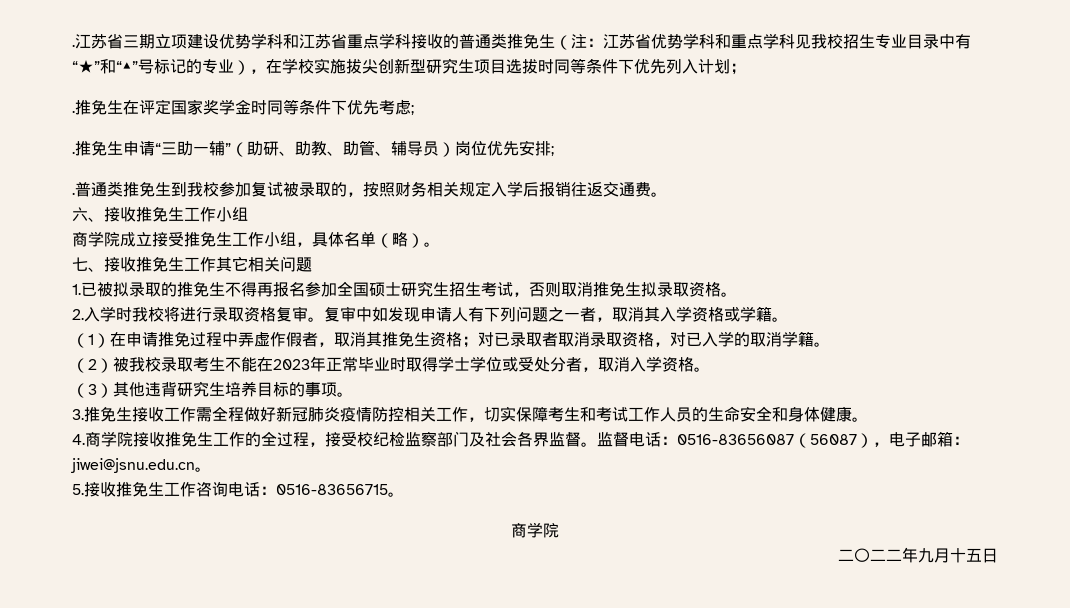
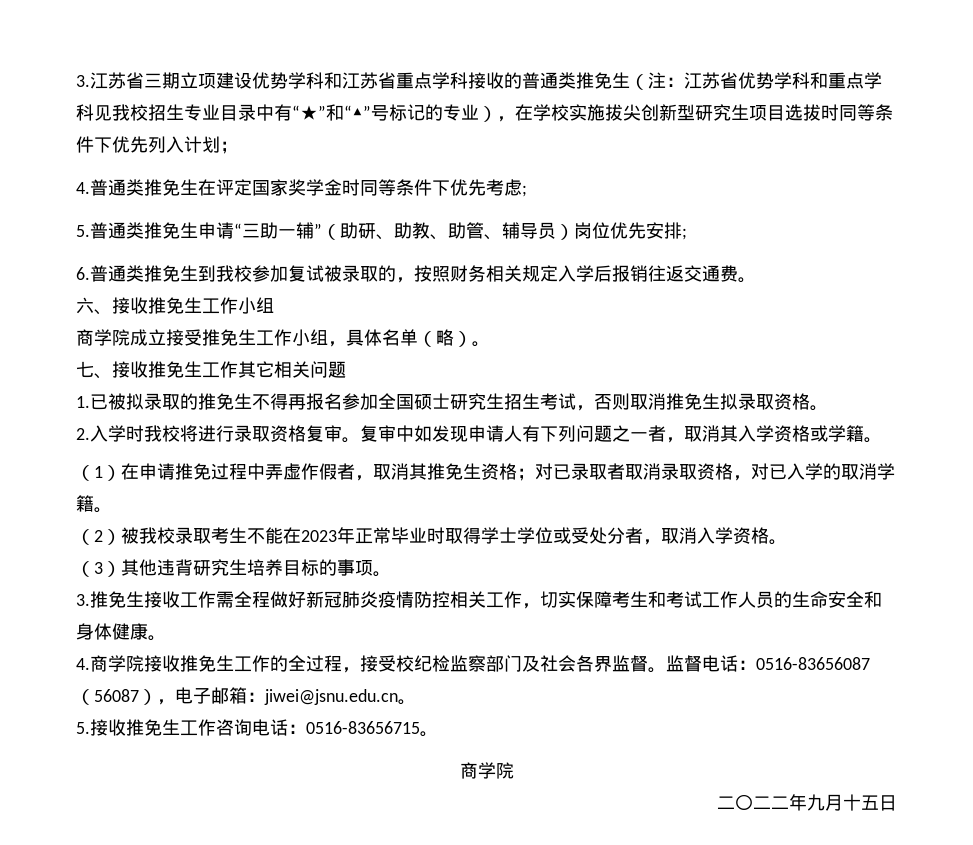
- .江苏省三期立项建设优势学科和江苏省重点学科接收的普通类推免生（注：江苏省优势学科和重点学科见我校招生专业目录中有“★”和“▲”号标记的专业），在学校实施拔尖创新型研究生项目选拔时同等条件下优先列入计划；
+ 3.江苏省三期立项建设优势学科和江苏省重点学科接收的普通类推免生（注：江苏省优势学科和重点学科见我校招生专业目录中有“★”和“▲”号标记的专业），在学校实施拔尖创新型研究生项目选拔时同等条件下优先列入计划；
- .推免生在评定国家奖学金时同等条件下优先考虑;
+ 4.普通类推免生在评定国家奖学金时同等条件下优先考虑;
- .推免生申请“三助一辅”（助研、助教、助管、辅导员）岗位优先安排;
+ 5.普通类推免生申请“三助一辅”（助研、助教、助管、辅导员）岗位优先安排;
- .普通类推免生到我校参加复试被录取的，按照财务相关规定入学后报销往返交通费。
+ 6.普通类推免生到我校参加复试被录取的，按照财务相关规定入学后报销往返交通费。

